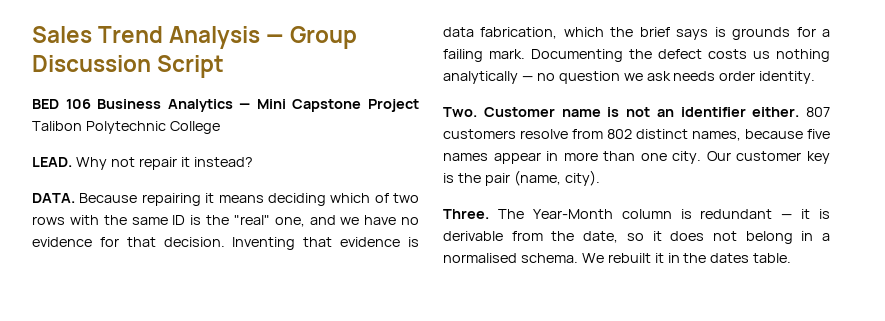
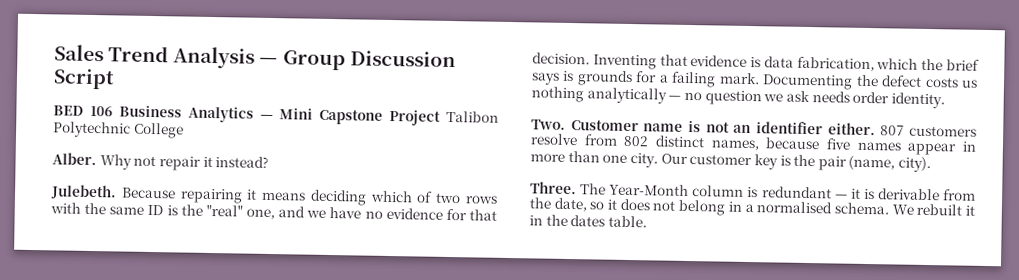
- LEAD.
+ Alber.
- DATA.
+ Julebeth.

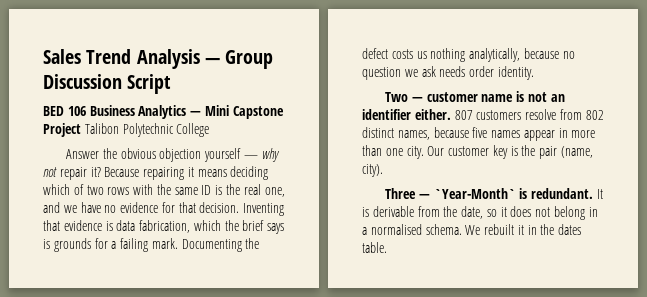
- Alber. Why not repair it instead?
- Julebeth.
+ Answer the obvious objection yourself — why not repair it?
- Because repairing it means deciding which of two rows with the same ID is the "real" one, and we have no evidence for that decision.
+ Because repairing it means deciding which of two rows with the same ID is the real one, and we have no evidence for that decision.
- Documenting the defect costs us nothing analytically — no question we ask needs order identity.
+ Documenting the defect costs us nothing analytically, because no question we ask needs order identity.
- Two. Customer name is not an identifier either.
+ Two — customer name is not an identifier either.
- Three. The Year-Month column is redundant — it is derivable from the date, so it does not belong in a normalised schema.
+ Three — `Year-Month` is redundant. It is derivable from the date, so it does not belong in a normalised schema.

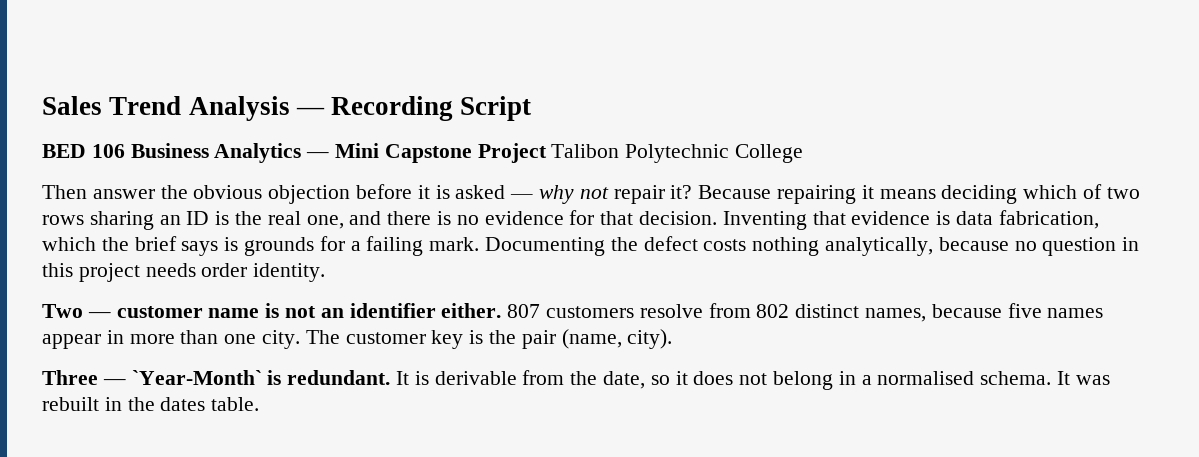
- Sales Trend Analysis — Group Discussion Script
+ Sales Trend Analysis — Recording Script
- Answer the obvious objection yourself — why not repair it?
+ Then answer the obvious objection before it is asked — why not repair it?
- Because repairing it means deciding which of two rows with the same ID is the real one, and we have no evidence for that decision.
+ Because repairing it means deciding which of two rows sharing an ID is the real one, and there is no evidence for that decision.
- Documenting the defect costs us nothing analytically, because no question we ask needs order identity.
+ Documenting the defect costs nothing analytically, because no question in this project needs order identity.
- Our customer key is the pair (name, city).
+ The customer key is the pair (name, city).
- We rebuilt it in the dates table.
+ It was rebuilt in the dates table.

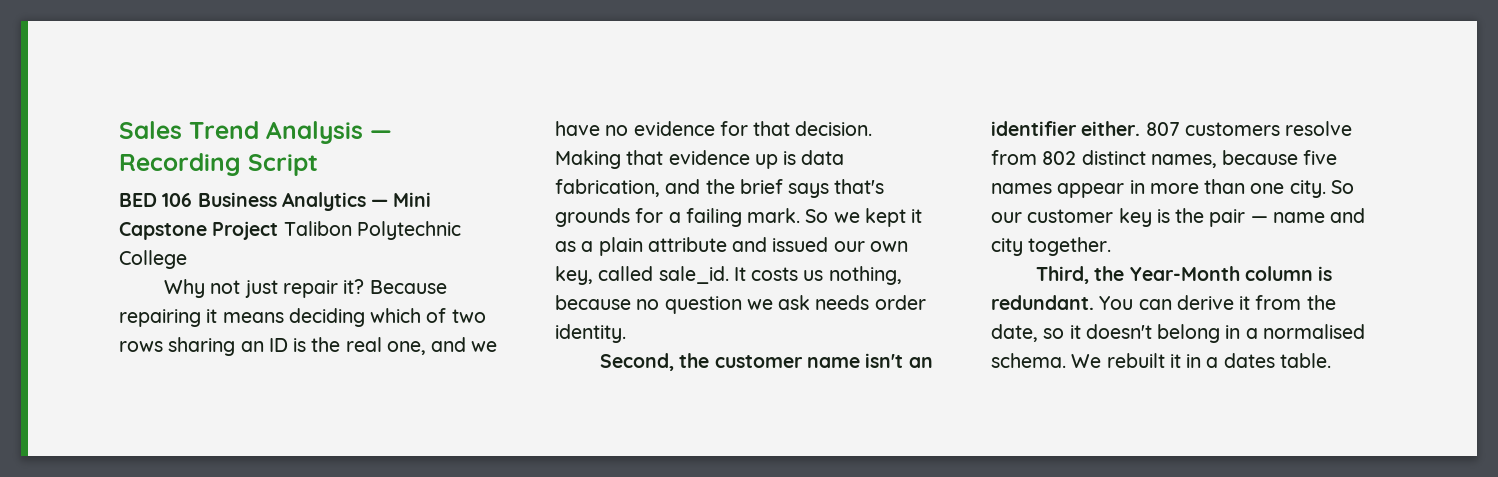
- Then answer the obvious objection before it is asked — why not repair it?
+ Why not just repair it?
- Because repairing it means deciding which of two rows sharing an ID is the real one, and there is no evidence for that decision.
+ Because repairing it means deciding which of two rows sharing an ID is the real one, and we have no evidence for that decision.
- Inventing that evidence is data fabrication, which the brief says is grounds for a failing mark.
+ Making that evidence up is data fabrication, and the brief says that's grounds for a failing mark.
- Documenting the defect costs nothing analytically, because no question in this project needs order identity.
- Two — customer name is not an identifier either.
+ So we kept it as a plain attribute and issued our own key, called sale_id. It costs us nothing, because no question we ask needs order identity.
+ Second, the customer name isn't an identifier either.
- The customer key is the pair (name, city).
- Three — `Year-Month` is redundant. It is derivable from the date, so it does not belong in a normalised schema.
+ So our customer key is the pair — name and city together.
+ Third, the Year-Month column is redundant. You can derive it from the date, so it doesn't belong in a normalised schema.
- It was rebuilt in the dates table.
+ We rebuilt it in a dates table.

